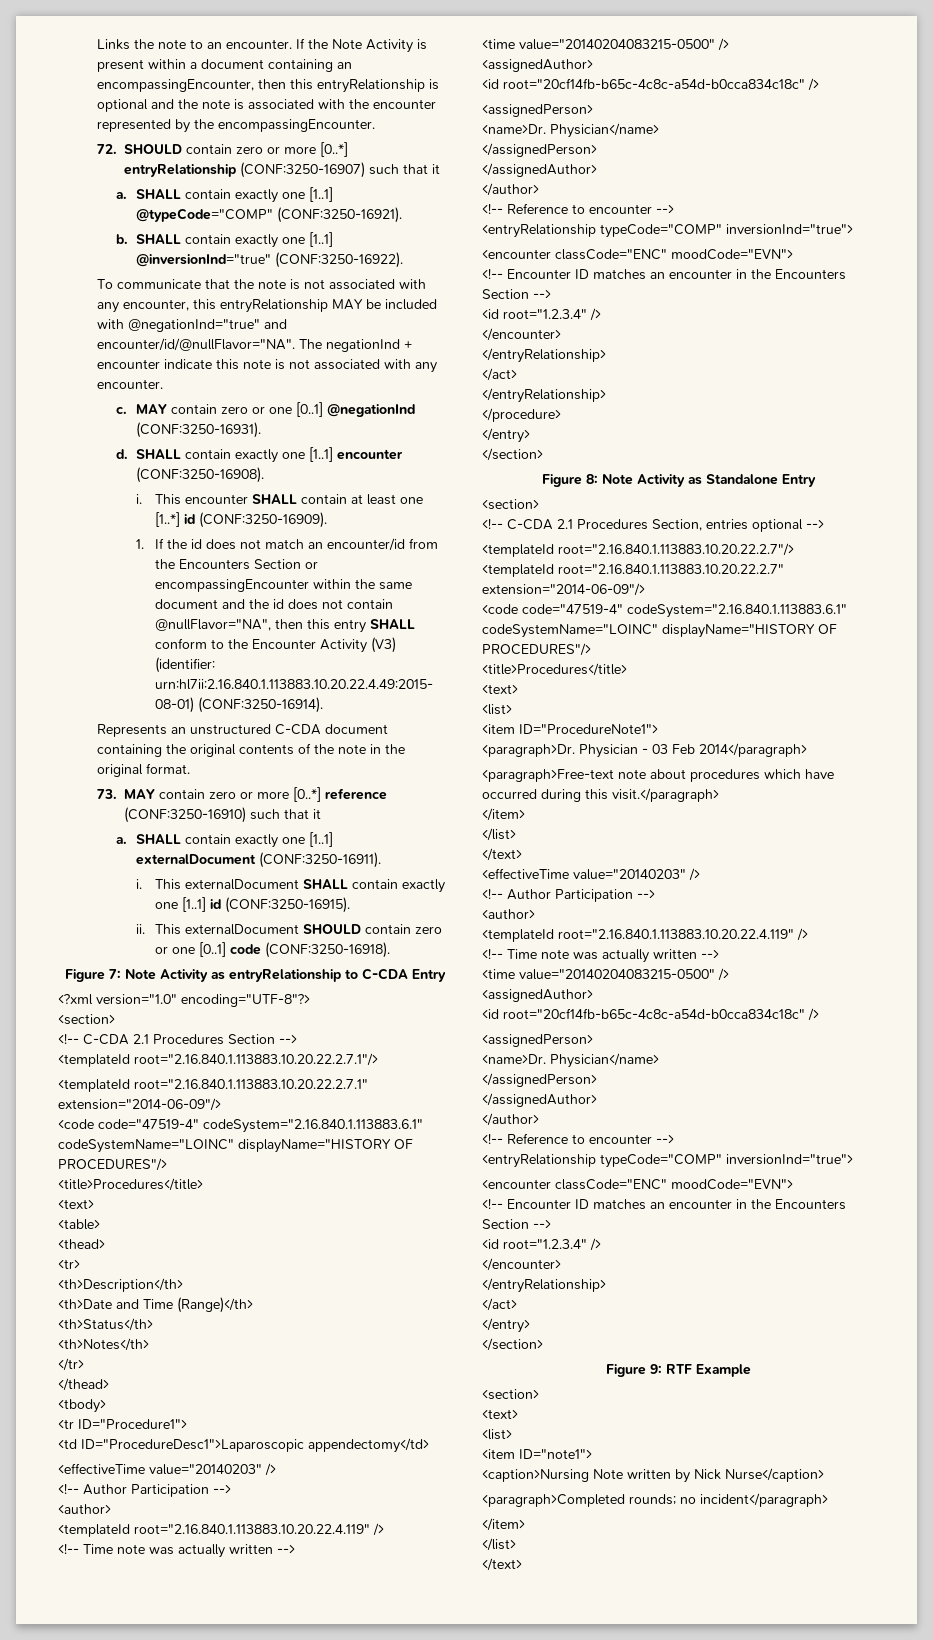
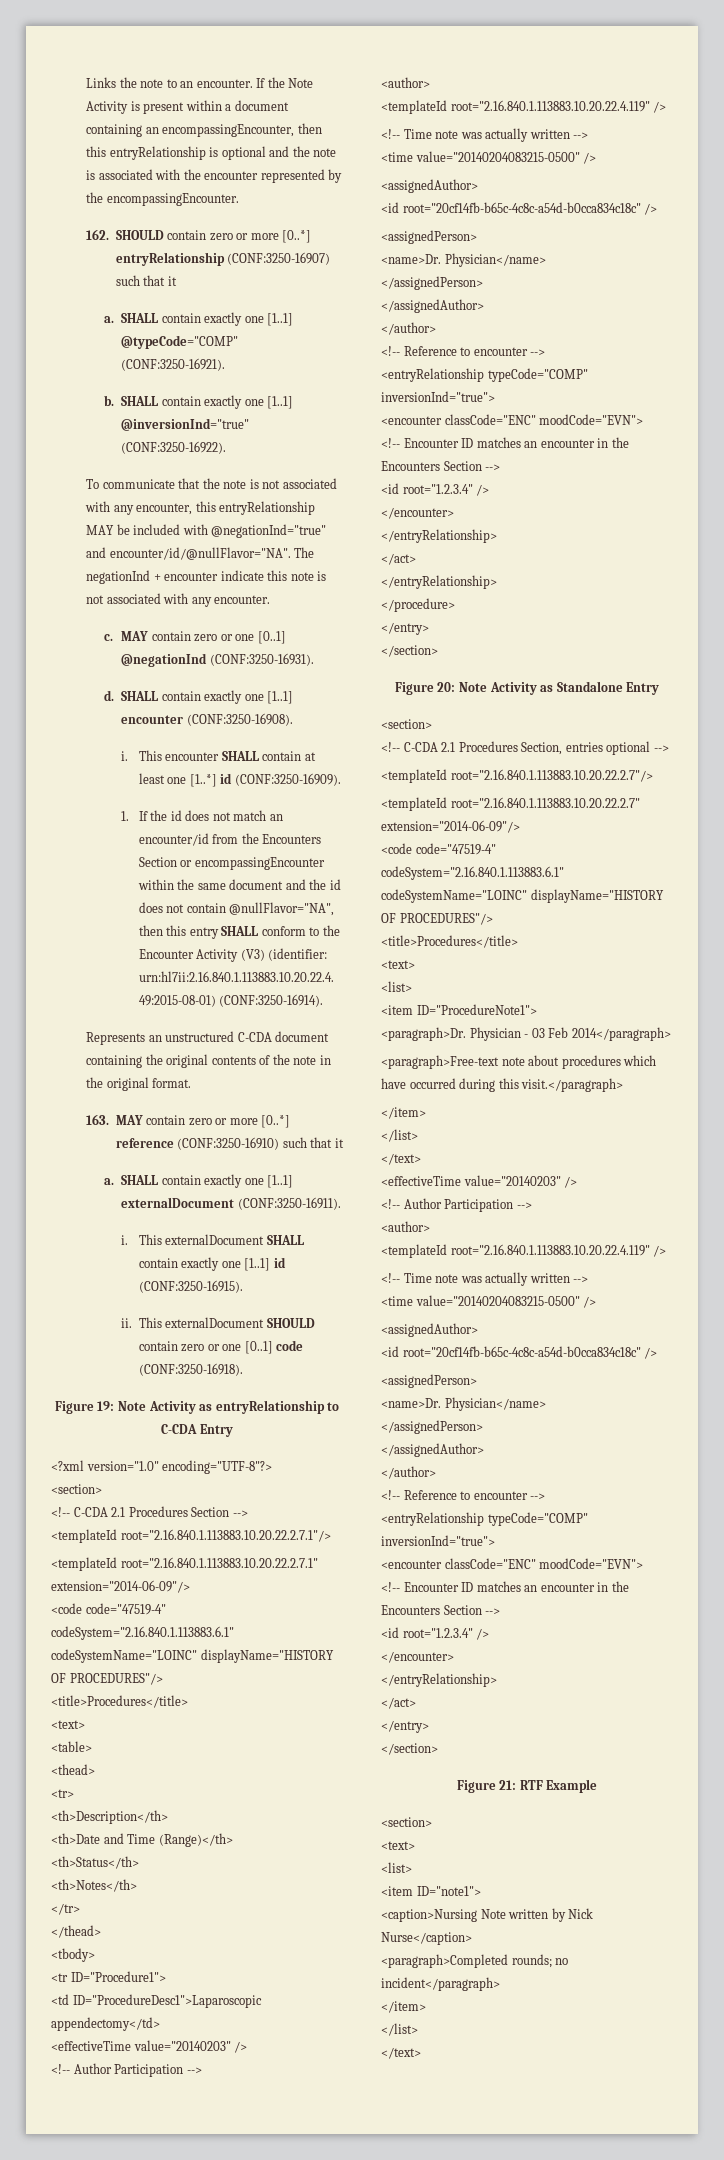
- 72. SHOULD contain zero or more [0..*] entryRelationship (CONF:3250-16907) such that it
+ 162. SHOULD contain zero or more [0..*] entryRelationship (CONF:3250-16907) such that it
- 73. MAY contain zero or more [0..*] reference (CONF:3250-16910) such that it
+ 163. MAY contain zero or more [0..*] reference (CONF:3250-16910) such that it
- Figure 7: Note Activity as entryRelationship to C-CDA Entry
+ Figure 19: Note Activity as entryRelationship to C-CDA Entry
- Figure 8: Note Activity as Standalone Entry
+ Figure 20: Note Activity as Standalone Entry
- Figure 9: RTF Example
+ Figure 21: RTF Example

